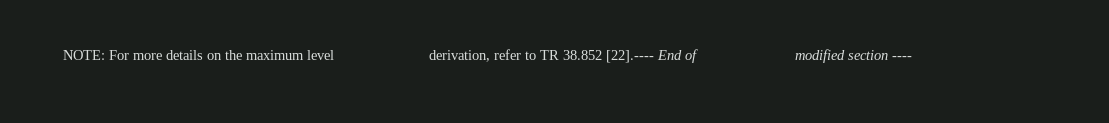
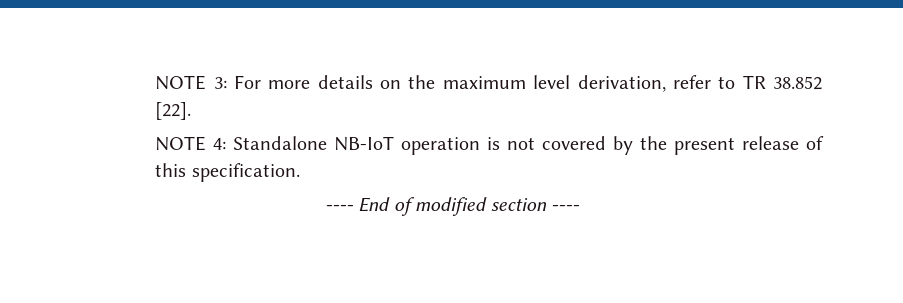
- NOTE: For more details on the maximum level derivation, refer to TR 38.852 [22].---- End of modified section ----
+ NOTE 3: For more details on the maximum level derivation, refer to TR 38.852 [22].
+ NOTE 4: Standalone NB-IoT operation is not covered by the present release of this specification.
+ ---- End of modified section ----

